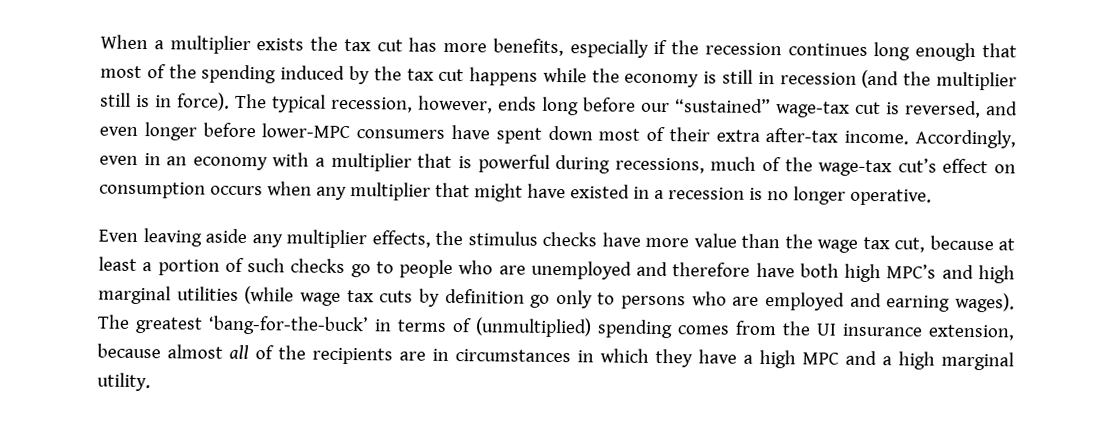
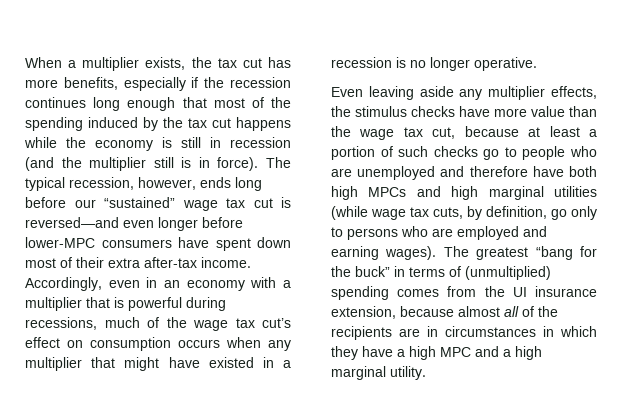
- When a multiplier exists the tax cut has more benefits, especially if the recession continues long enough that most of the spending induced by the tax cut happens while the economy is still in recession (and the multiplier still is in force).
+ When a multiplier exists, the tax cut has more benefits, especially if the recession continues long enough that most of the spending induced by the tax cut happens while the economy is still in recession (and the multiplier still is in force).
- The typical recession, however, ends long before our “sustained” wage-tax cut is reversed, and even longer before lower-MPC consumers have spent down most of their extra after-tax income.
+ The typical recession, however, ends long before our “sustained” wage tax cut is reversed—and even longer before lower-MPC consumers have spent down most of their extra after-tax income.
- Accordingly, even in an economy with a multiplier that is powerful during recessions, much of the wage-tax cut’s effect on consumption occurs when any multiplier that might have existed in a recession is no longer operative.
+ Accordingly, even in an economy with a multiplier that is powerful during recessions, much of the wage tax cut’s effect on consumption occurs when any multiplier that might have existed in a recession is no longer operative.
- Even leaving aside any multiplier effects, the stimulus checks have more value than the wage tax cut, because at least a portion of such checks go to people who are unemployed and therefore have both high MPC’s and high marginal utilities (while wage tax cuts by definition go only to persons who are employed and earning wages).
+ Even leaving aside any multiplier effects, the stimulus checks have more value than the wage tax cut, because at least a portion of such checks go to people who are unemployed and therefore have both high MPCs and high marginal utilities (while wage tax cuts, by definition, go only to persons who are employed and earning wages).
- The greatest ‘bang-for-the-buck’ in terms of (unmultiplied) spending comes from the UI insurance extension, because almost all of the recipients are in circumstances in which they have a high MPC and a high marginal utility.
+ The greatest “bang for the buck” in terms of (unmultiplied) spending comes from the UI insurance extension, because almost all of the recipients are in circumstances in which they have a high MPC and a high marginal utility.

